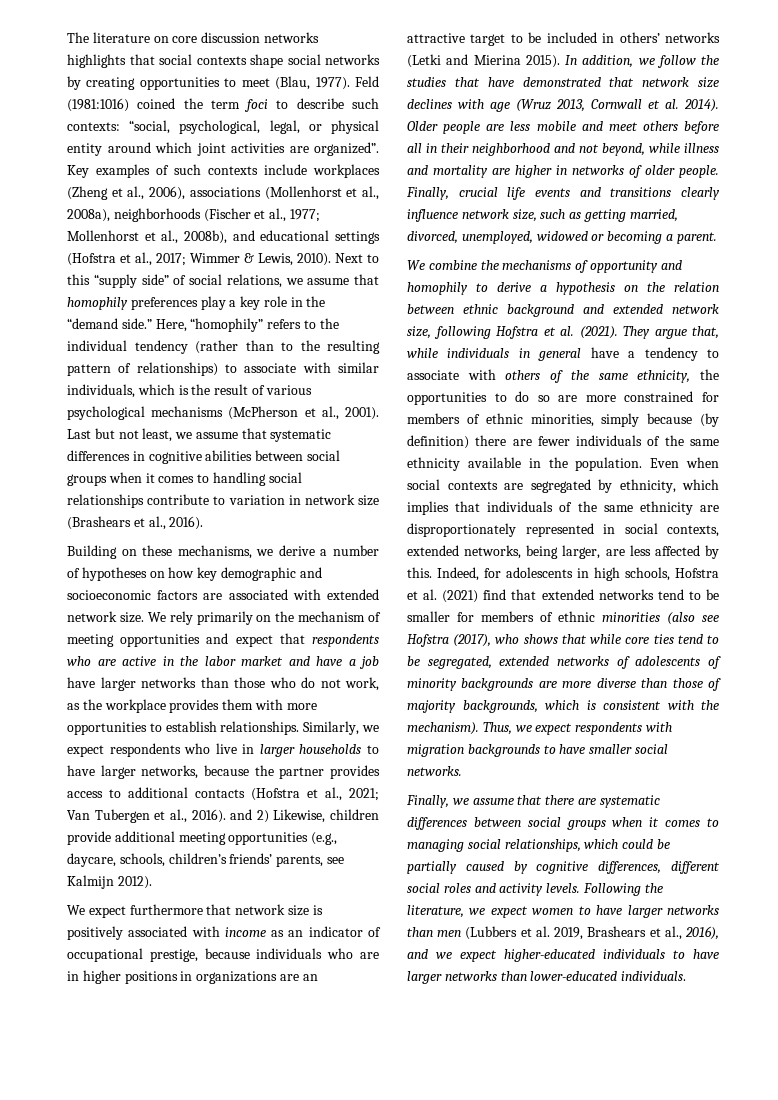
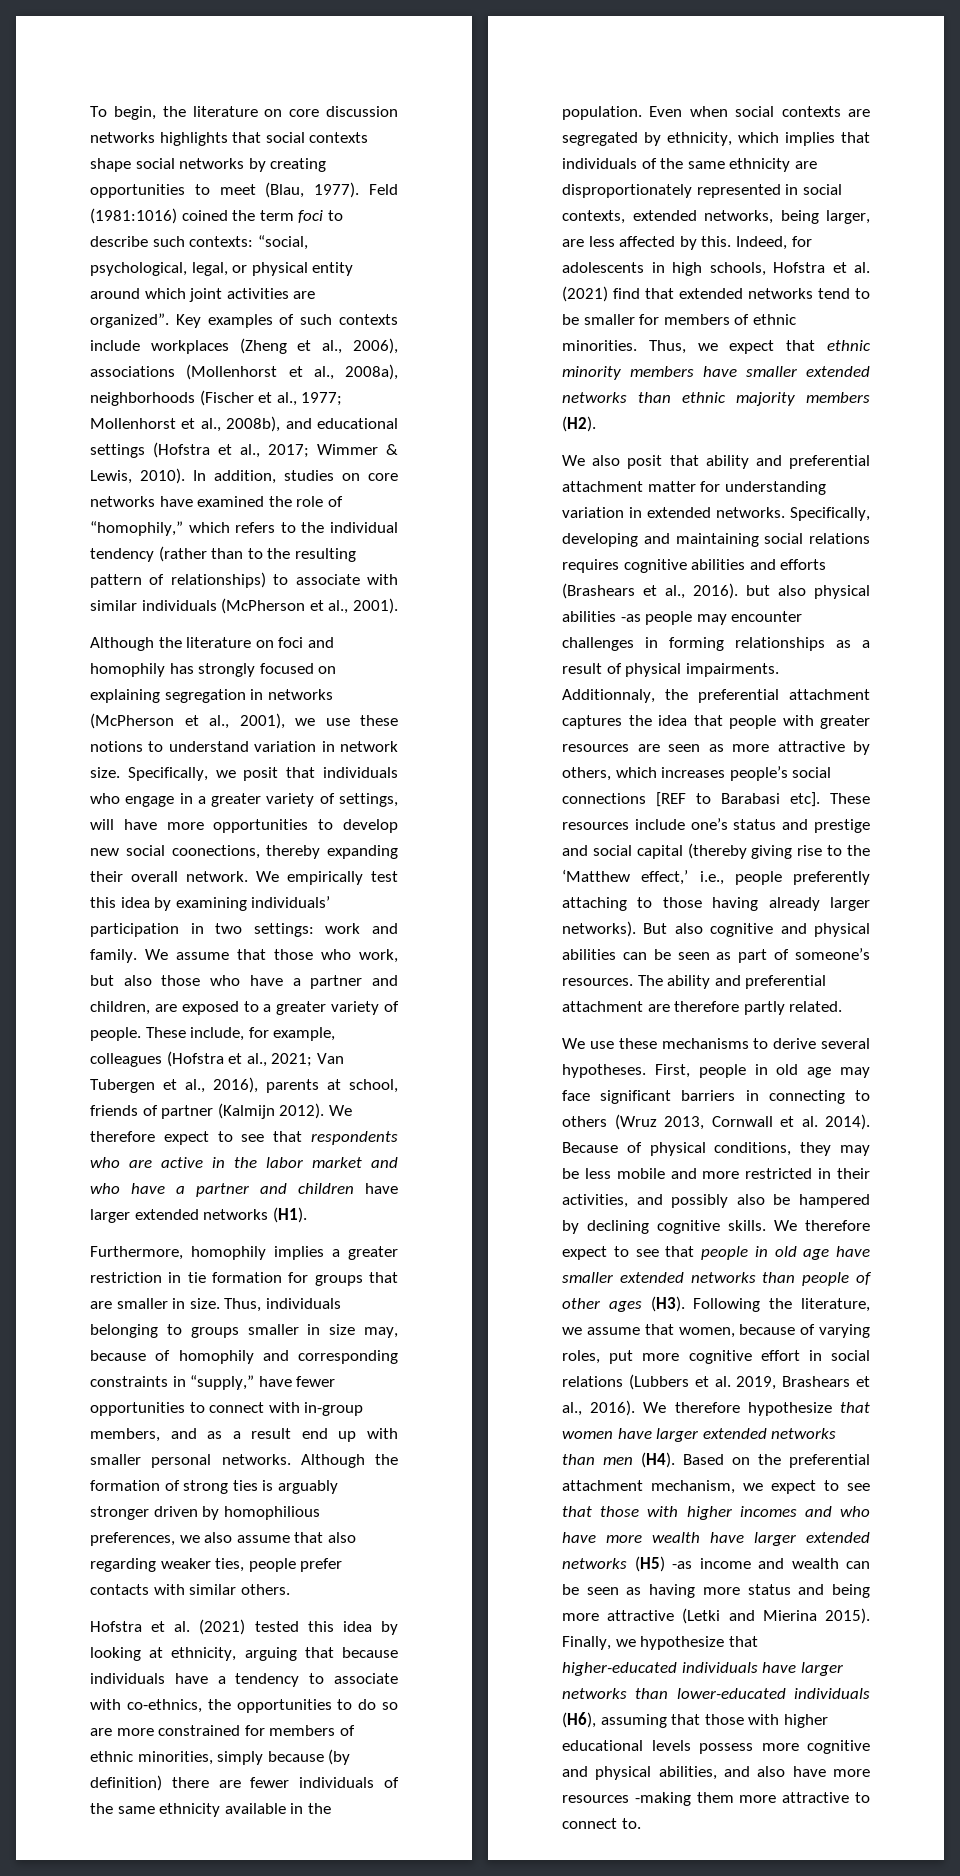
- The literature on core discussion networks highlights that social contexts shape social networks by creating opportunities to meet (Blau, 1977).
+ To begin, the literature on core discussion networks highlights that social contexts shape social networks by creating opportunities to meet (Blau, 1977).
- Next to this “supply side” of social relations, we assume that homophily preferences play a key role in the “demand side.” Here, “homophily” refers to the individual tendency (rather than to the resulting pattern of relationships) to associate with similar individuals, which is the result of various psychological mechanisms (McPherson et al., 2001). Last but not least, we assume that systematic differences in cognitive abilities between social groups when it comes to handling social relationships contribute to variation in network size (Brashears et al., 2016).
- Building on these mechanisms, we derive a number of hypotheses on how key demographic and socioeconomic factors are associated with extended network size. We rely primarily on the mechanism of meeting opportunities and expect that respondents who are active in the labor market and have a job have larger networks than those who do not work, as the workplace provides them with more opportunities to establish relationships. Similarly, we expect respondents who live in larger households to have larger networks, because the partner provides access to additional contacts (Hofstra et al., 2021; Van Tubergen et al., 2016). and 2) Likewise, children provide additional meeting opportunities (e.g., daycare, schools, children’s friends’ parents, see Kalmijn 2012).
- We expect furthermore that network size is positively associated with income as an indicator of occupational prestige, because individuals who are in higher positions in organizations are an attractive target to be included in others’ networks (Letki and Mierina 2015). In addition, we follow the studies that have demonstrated that network size declines with age (Wruz 2013, Cornwall et al. 2014). Older people are less mobile and meet others before all in their neighborhood and not beyond, while illness and mortality are higher in networks of older people. Finally, crucial life events and transitions clearly influence network size, such as getting married, divorced, unemployed, widowed or becoming a parent.
- We combine the mechanisms of opportunity and homophily to derive a hypothesis on the relation between ethnic background and extended network size, following Hofstra et al. (2021). They argue that, while individuals in general have a tendency to associate with others of the same ethnicity, the opportunities to do so are more constrained for members of ethnic minorities, simply because (by definition) there are fewer individuals of the same ethnicity available in the population.
+ In addition, studies on core networks have examined the role of “homophily,” which refers to the individual tendency (rather than to the resulting pattern of relationships) to associate with similar individuals (McPherson et al., 2001).
+ Although the literature on foci and homophily has strongly focused on explaining segregation in networks (McPherson et al., 2001), we use these notions to understand variation in network size. Specifically, we posit that individuals who engage in a greater variety of settings, will have more opportunities to develop new social coonections, thereby expanding their overall network. We empirically test this idea by examining individuals’ participation in two settings: work and family. We assume that those who work, but also those who have a partner and children, are exposed to a greater variety of people. These include, for example, colleagues (Hofstra et al., 2021; Van Tubergen et al., 2016), parents at school, friends of partner (Kalmijn 2012). We therefore expect to see that respondents who are active in the labor market and who have a partner and children have larger extended networks (H1).
+ Furthermore, homophily implies a greater restriction in tie formation for groups that are smaller in size. Thus, individuals belonging to groups smaller in size may, because of homophily and corresponding constraints in “supply,” have fewer opportunities to connect with in-group members, and as a result end up with smaller personal networks. Although the formation of strong ties is arguably stronger driven by homophilious preferences, we also assume that also regarding weaker ties, people prefer contacts with similar others.
+ Hofstra et al. (2021) tested this idea by looking at ethnicity, arguing that because individuals have a tendency to associate with co-ethnics, the opportunities to do so are more constrained for members of ethnic minorities, simply because (by definition) there are fewer individuals of the same ethnicity available in the population.
- Indeed, for adolescents in high schools, Hofstra et al. (2021) find that extended networks tend to be smaller for members of ethnic minorities (also see Hofstra (2017), who shows that while core ties tend to be segregated, extended networks of adolescents of minority backgrounds are more diverse than those of majority backgrounds, which is consistent with the mechanism). Thus, we expect respondents with migration backgrounds to have smaller social networks.
- Finally, we assume that there are systematic differences between social groups when it comes to managing social relationships, which could be partially caused by cognitive differences, different social roles and activity levels. Following the literature, we expect women to have larger networks than men (Lubbers et al. 2019, Brashears et al., 2016), and we expect higher-educated individuals to have larger networks than lower-educated individuals.
+ Indeed, for adolescents in high schools, Hofstra et al. (2021) find that extended networks tend to be smaller for members of ethnic minorities. Thus, we expect that ethnic minority members have smaller extended networks than ethnic majority members (H2).
+ We also posit that ability and preferential attachment matter for understanding variation in extended networks. Specifically, developing and maintaining social relations requires cognitive abilities and efforts (Brashears et al., 2016). but also physical abilities -as people may encounter challenges in forming relationships as a result of physical impairments. Additionnaly, the preferential attachment captures the idea that people with greater resources are seen as more attractive by others, which increases people’s social connections [REF to Barabasi etc]. These resources include one’s status and prestige and social capital (thereby giving rise to the ‘Matthew effect,’ i.e., people preferently attaching to those having already larger networks). But also cognitive and physical abilities can be seen as part of someone’s resources. The ability and preferential attachment are therefore partly related.
+ We use these mechanisms to derive several hypotheses. First, people in old age may face significant barriers in connecting to others (Wruz 2013, Cornwall et al. 2014). Because of physical conditions, they may be less mobile and more restricted in their activities, and possibly also be hampered by declining cognitive skills. We therefore expect to see that people in old age have smaller extended networks than people of other ages (H3). Following the literature, we assume that women, because of varying roles, put more cognitive effort in social relations (Lubbers et al. 2019, Brashears et al., 2016). We therefore hypothesize that women have larger extended networks than men (H4). Based on the preferential attachment mechanism, we expect to see that those with higher incomes and who have more wealth have larger extended networks (H5) -as income and wealth can be seen as having more status and being more attractive (Letki and Mierina 2015). Finally, we hypothesize that higher-educated individuals have larger networks than lower-educated individuals (H6), assuming that those with higher educational levels possess more cognitive and physical abilities, and also have more resources -making them more attractive to connect to.

